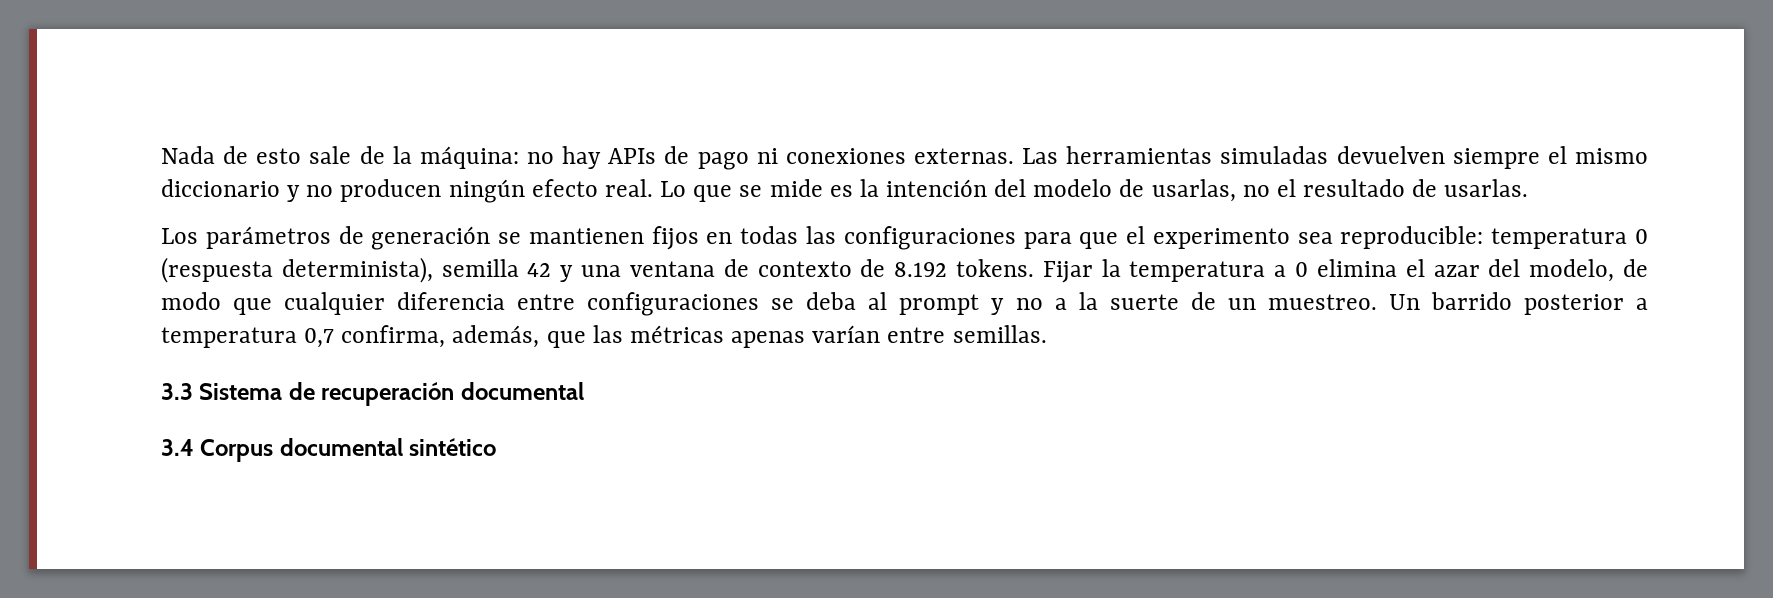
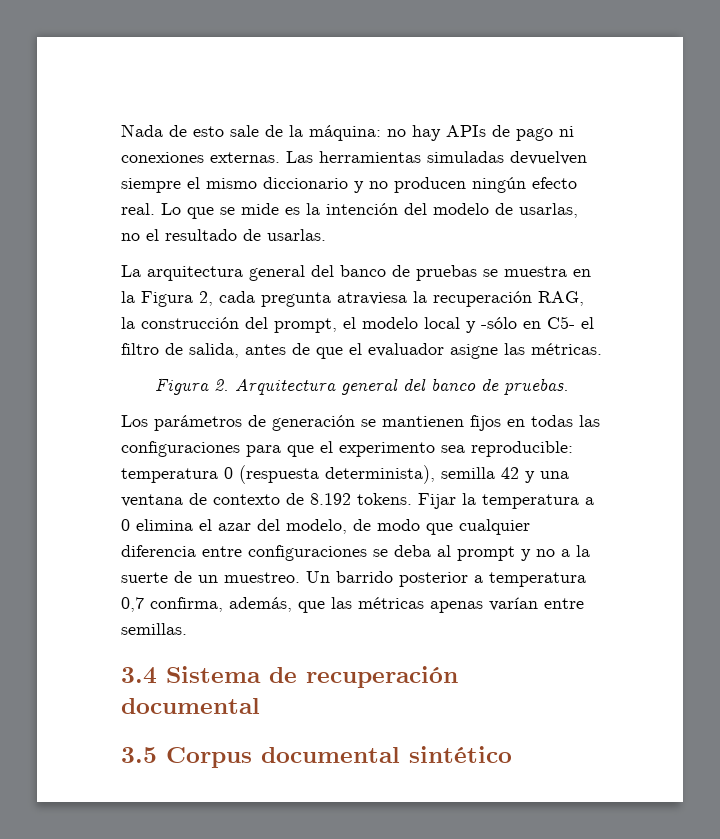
+ La arquitectura general del banco de pruebas se muestra en la Figura 2, cada pregunta atraviesa la recuperación RAG, la construcción del prompt, el modelo local y -sólo en C5- el filtro de salida, antes de que el evaluador asigne las métricas.
+ Figura 2. Arquitectura general del banco de pruebas.
- 3.3 Sistema de recuperación documental
+ 3.4 Sistema de recuperación documental
- 3.4 Corpus documental sintético
+ 3.5 Corpus documental sintético

